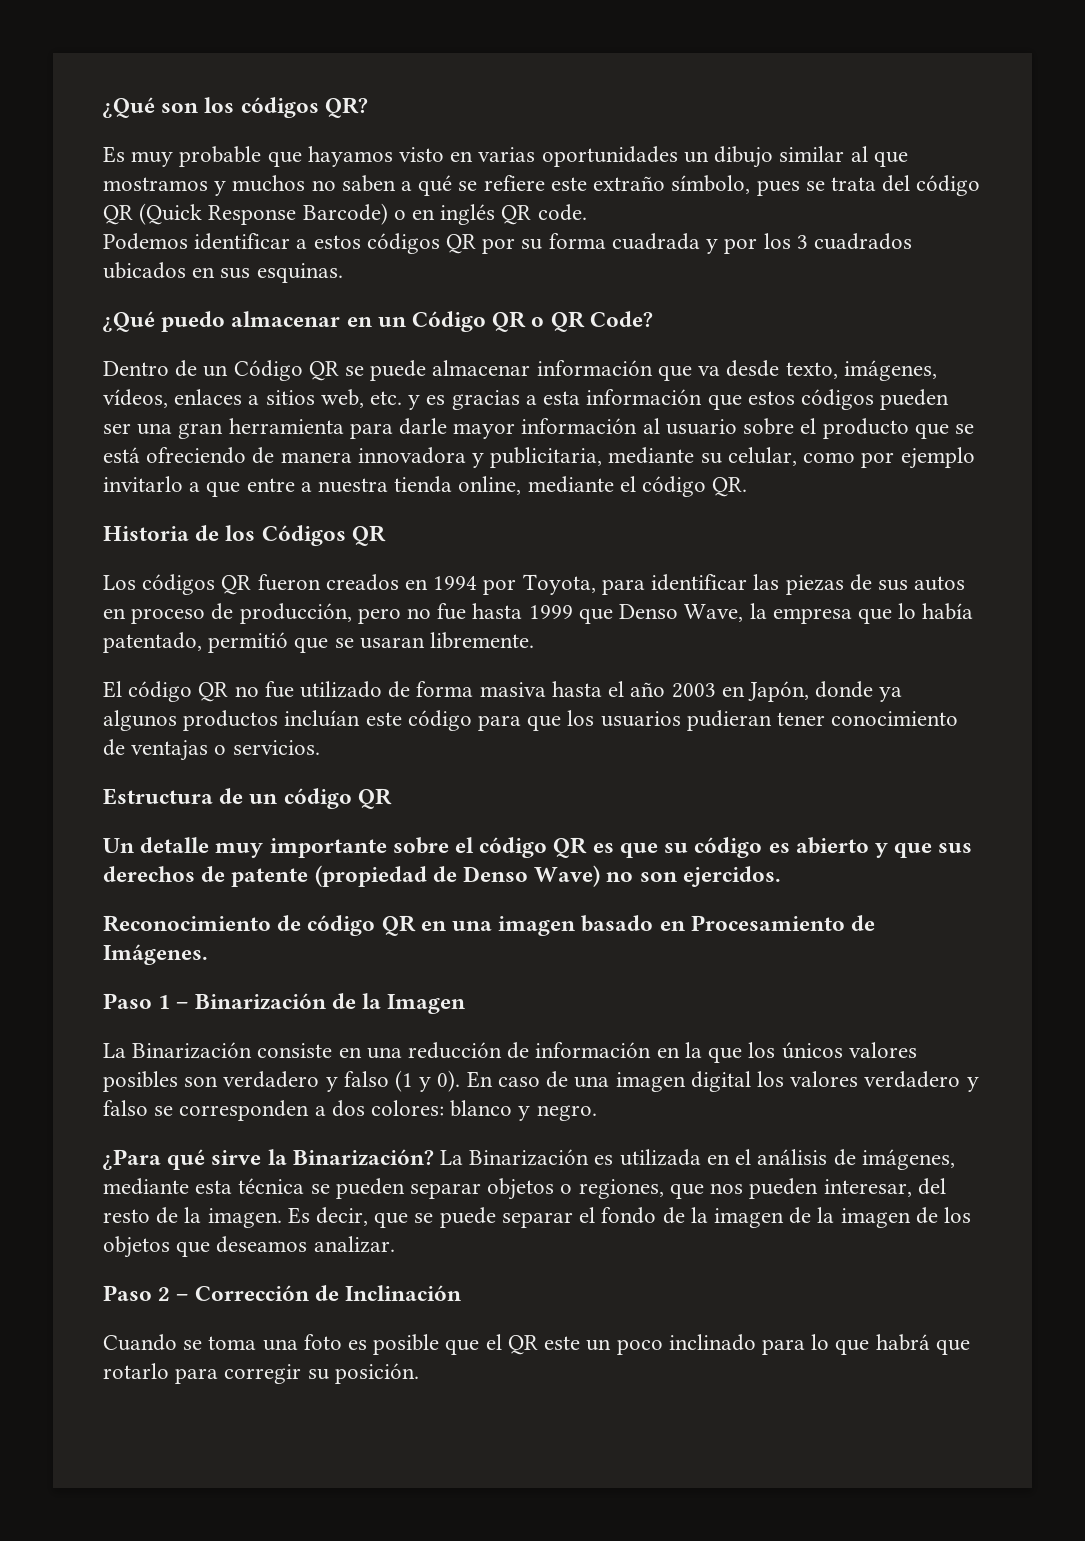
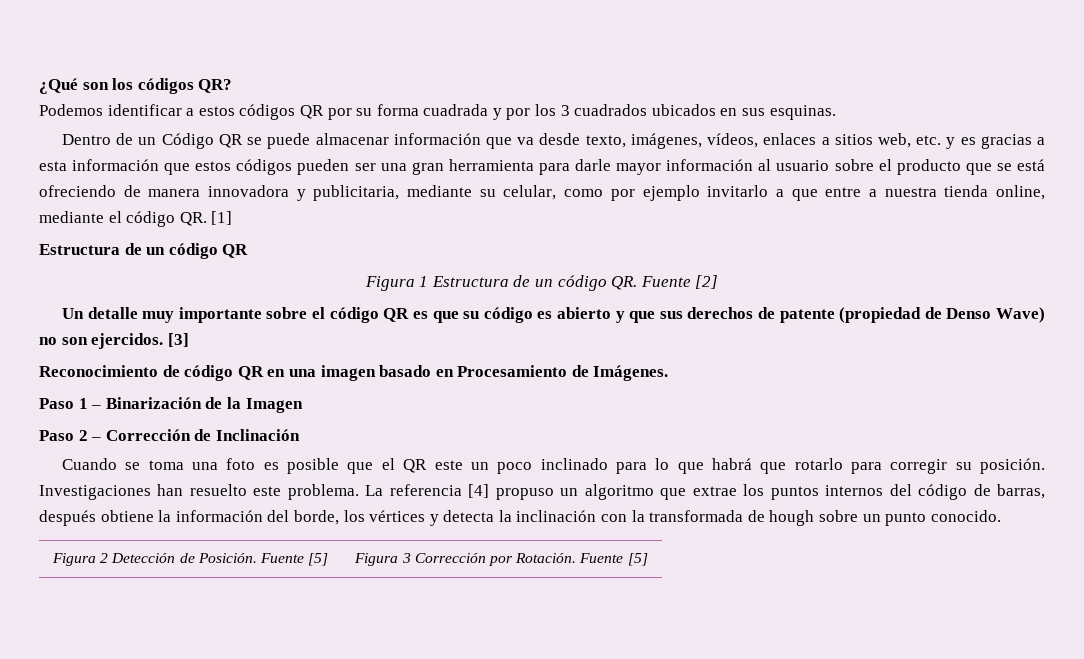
- Es muy probable que hayamos visto en varias oportunidades un dibujo similar al que mostramos y muchos no saben a qué se refiere este extraño símbolo, pues se trata del código QR (Quick Response Barcode) o en inglés QR code.
- ¿Qué puedo almacenar en un Código QR o QR Code?
- Dentro de un Código QR se puede almacenar información que va desde texto, imágenes, vídeos, enlaces a sitios web, etc. y es gracias a esta información que estos códigos pueden ser una gran herramienta para darle mayor información al usuario sobre el producto que se está ofreciendo de manera innovadora y publicitaria, mediante su celular, como por ejemplo invitarlo a que entre a nuestra tienda online, mediante el código QR.
- Historia de los Códigos QR
- Los códigos QR fueron creados en 1994 por Toyota, para identificar las piezas de sus autos en proceso de producción, pero no fue hasta 1999 que Denso Wave, la empresa que lo había patentado, permitió que se usaran libremente.
- El código QR no fue utilizado de forma masiva hasta el año 2003 en Japón, donde ya algunos productos incluían este código para que los usuarios pudieran tener conocimiento de ventajas o servicios.
+ Dentro de un Código QR se puede almacenar información que va desde texto, imágenes, vídeos, enlaces a sitios web, etc. y es gracias a esta información que estos códigos pueden ser una gran herramienta para darle mayor información al usuario sobre el producto que se está ofreciendo de manera innovadora y publicitaria, mediante su celular, como por ejemplo invitarlo a que entre a nuestra tienda online, mediante el código QR. [1]
+ Figura 1 Estructura de un código QR. Fuente [2]
+ [3]
- La Binarización consiste en una reducción de información en la que los únicos valores posibles son verdadero y falso (1 y 0). En caso de una imagen digital los valores verdadero y falso se corresponden a dos colores: blanco y negro.
- ¿Para qué sirve la Binarización? La Binarización es utilizada en el análisis de imágenes, mediante esta técnica se pueden separar objetos o regiones, que nos pueden interesar, del resto de la imagen. Es decir, que se puede separar el fondo de la imagen de la imagen de los objetos que deseamos analizar.
+ Investigaciones han resuelto este problema. La referencia [4] propuso un algoritmo que extrae los puntos internos del código de barras, después obtiene la información del borde, los vértices y detecta la inclinación con la transformada de hough sobre un punto conocido.
+ Figura 2 Detección de Posición. Fuente [5] | Figura 3 Corrección por Rotación. Fuente [5]

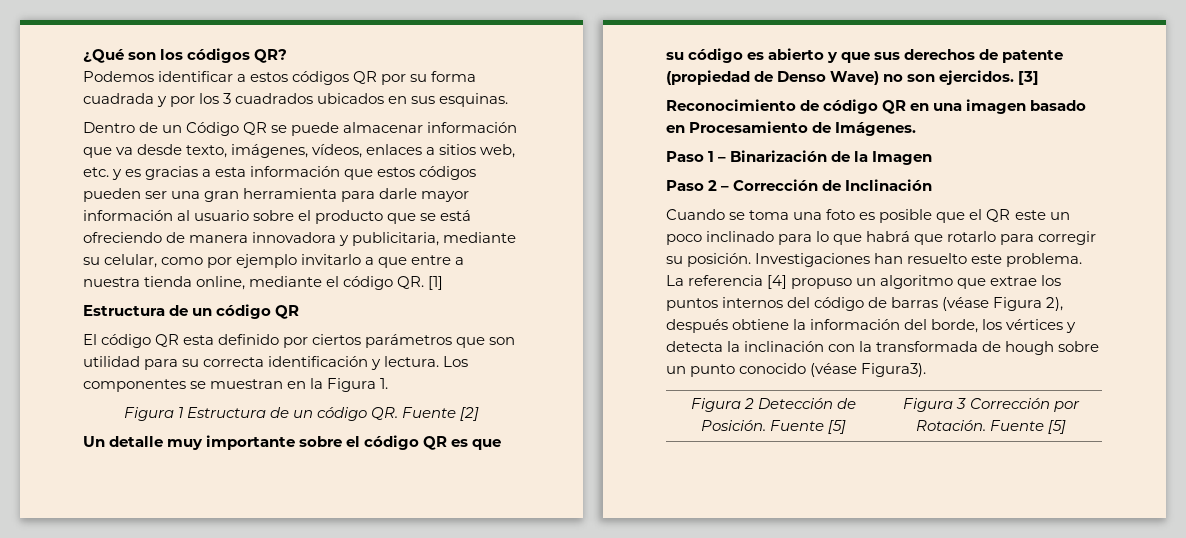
+ El código QR esta definido por ciertos parámetros que son utilidad para su correcta identificación y lectura. Los componentes se muestran en la Figura 1.
- La referencia [4] propuso un algoritmo que extrae los puntos internos del código de barras, después obtiene la información del borde, los vértices y detecta la inclinación con la transformada de hough sobre un punto conocido.
+ La referencia [4] propuso un algoritmo que extrae los puntos internos del código de barras (véase Figura 2), después obtiene la información del borde, los vértices y detecta la inclinación con la transformada de hough sobre un punto conocido (véase Figura3).

